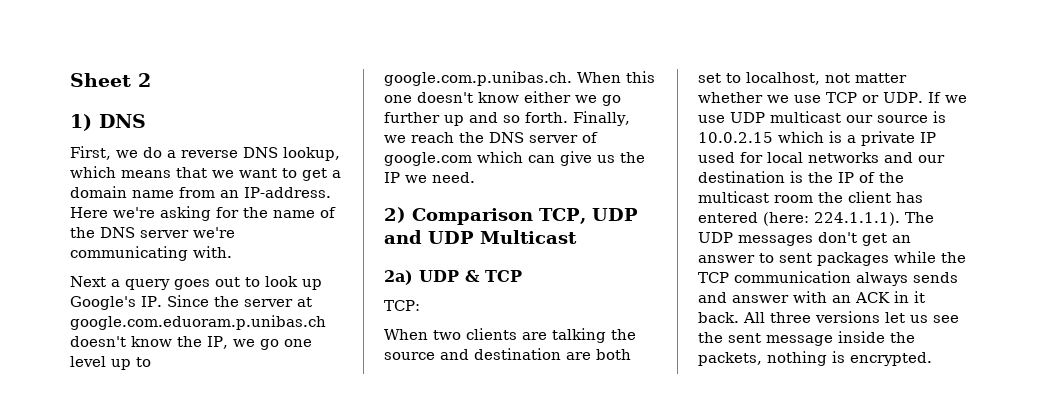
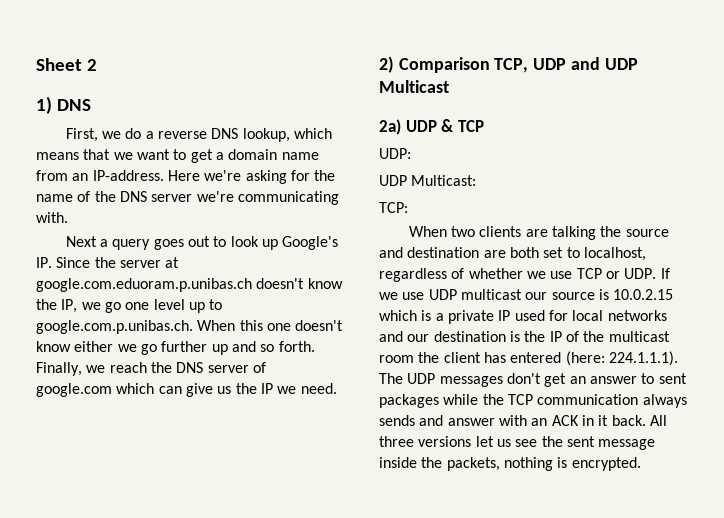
+ UDP:
+ UDP Multicast:
- When two clients are talking the source and destination are both set to localhost, not matter whether we use TCP or UDP. If we use UDP multicast our source is 10.0.2.15 which is a private IP used for local networks and our destination is the IP of the multicast room the client has entered (here:
+ When two clients are talking the source and destination are both set to localhost, regardless of whether we use TCP or UDP. If we use UDP multicast our source is 10.0.2.15 which is a private IP used for local networks and our destination is the IP of the multicast room the client has entered (here:

